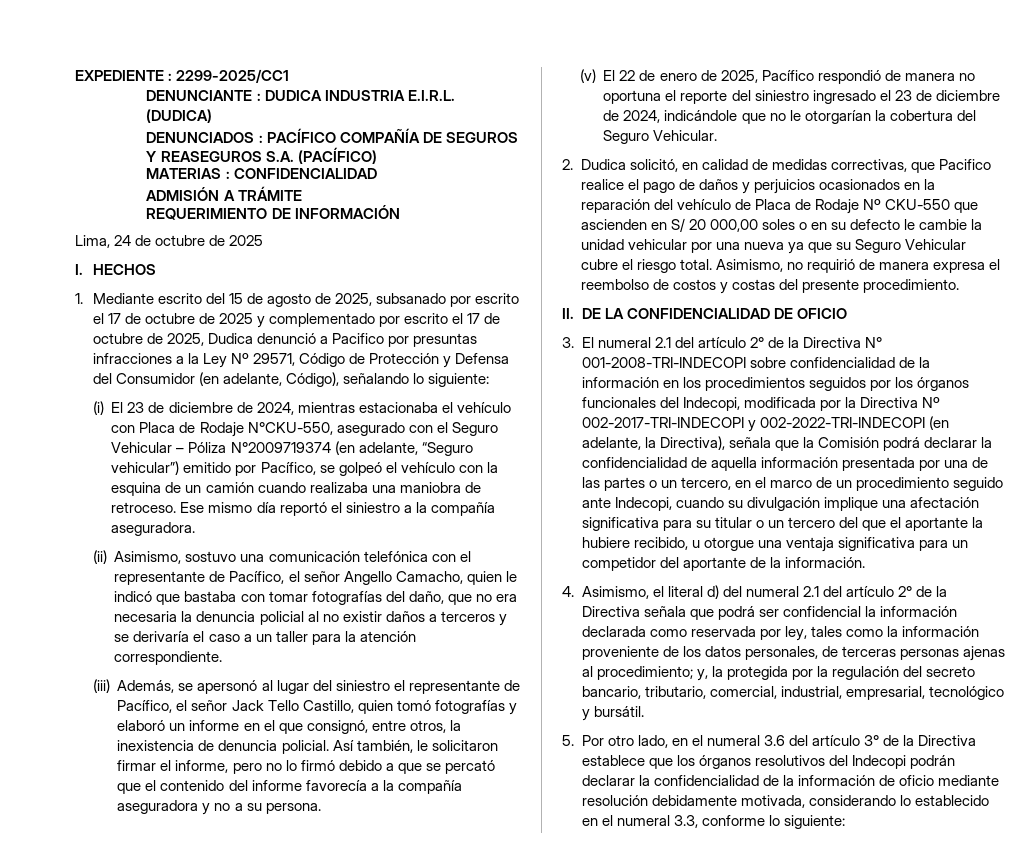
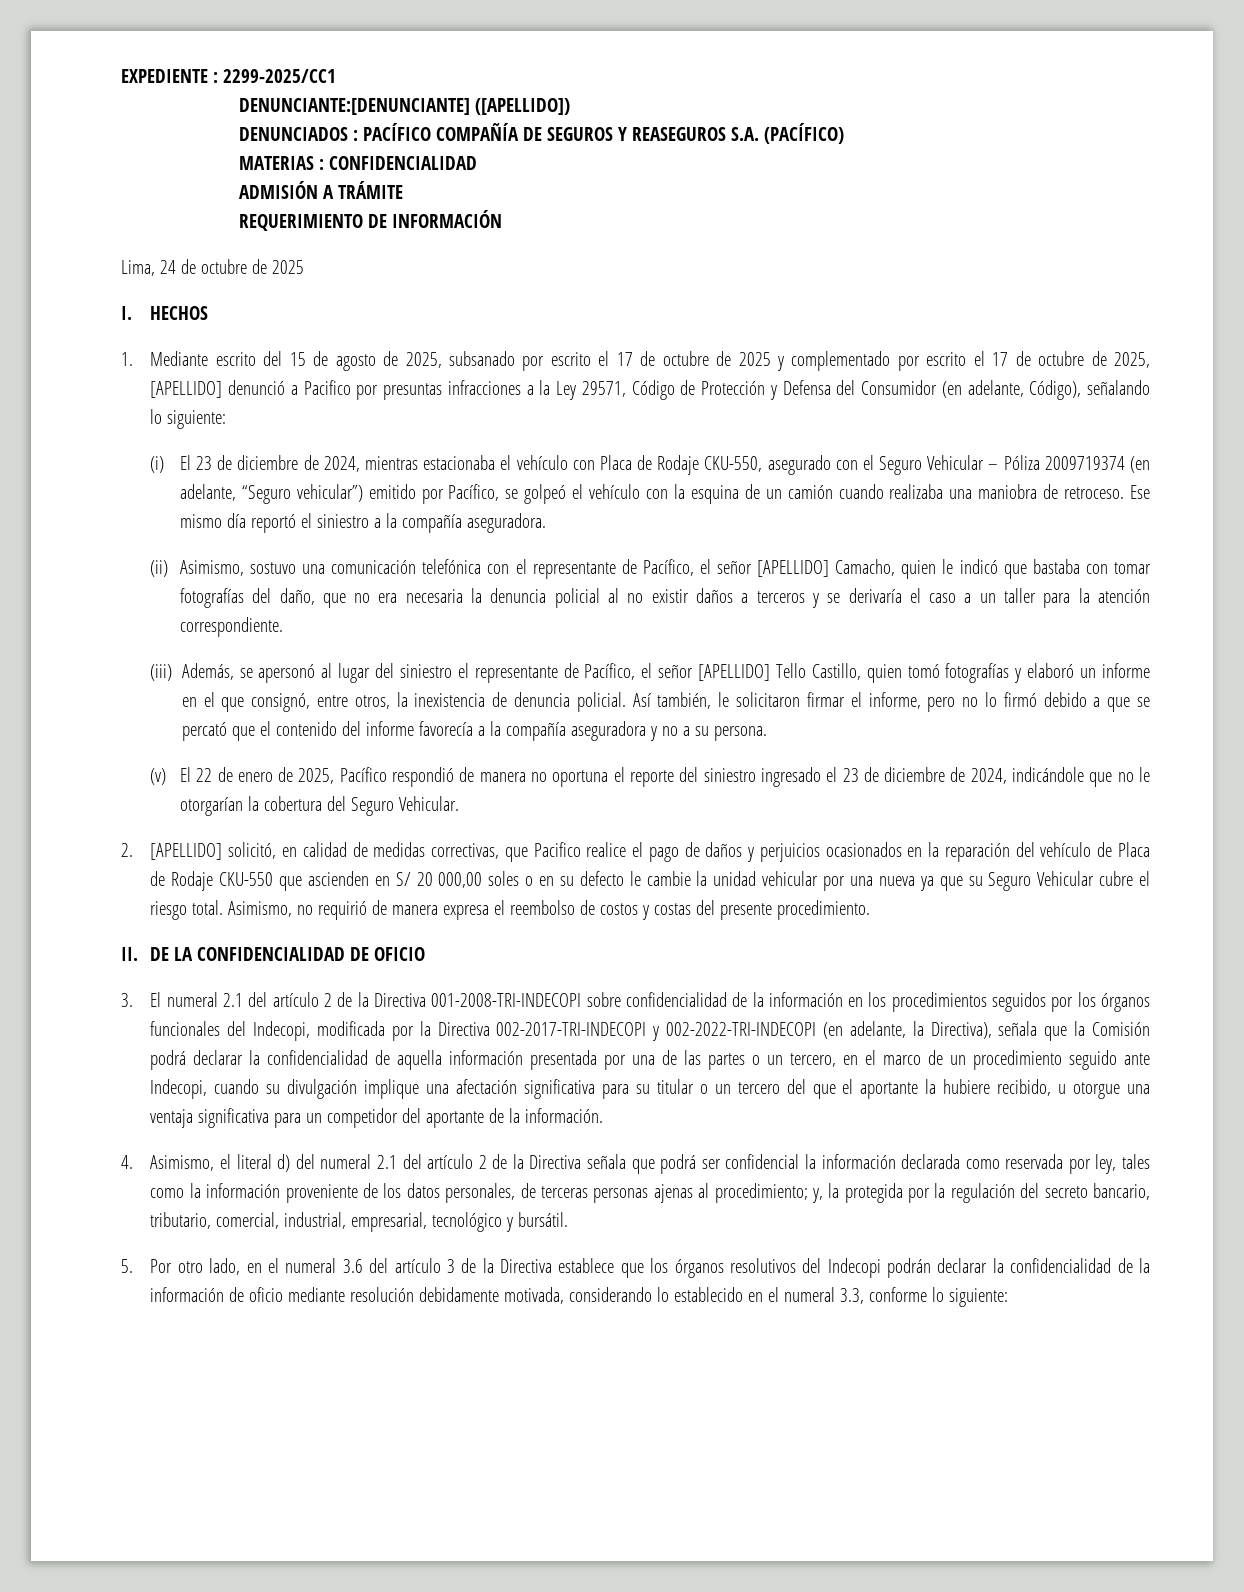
- DENUNCIANTE : DUDICA INDUSTRIA E.I.R.L. (DUDICA)
+ DENUNCIANTE:[DENUNCIANTE] ([APELLIDO])
- 1. Mediante escrito del 15 de agosto de 2025, subsanado por escrito el 17 de octubre de 2025 y complementado por escrito el 17 de octubre de 2025, Dudica denunció a Pacifico por presuntas infracciones a la Ley Nº 29571, Código de Protección y Defensa del Consumidor (en adelante, Código), señalando lo siguiente:
+ 1. Mediante escrito del 15 de agosto de 2025, subsanado por escrito el 17 de octubre de 2025 y complementado por escrito el 17 de octubre de 2025, [APELLIDO] denunció a Pacifico por presuntas infracciones a la Ley 29571, Código de Protección y Defensa del Consumidor (en adelante, Código), señalando lo siguiente:
- (i) El 23 de diciembre de 2024, mientras estacionaba el vehículo con Placa de Rodaje N°CKU-550, asegurado con el Seguro Vehicular – Póliza N°2009719374 (en adelante, “Seguro vehicular”) emitido por Pacífico, se golpeó el vehículo con la esquina de un camión cuando realizaba una maniobra de retroceso.
+ (i) El 23 de diciembre de 2024, mientras estacionaba el vehículo con Placa de Rodaje CKU-550, asegurado con el Seguro Vehicular – Póliza 2009719374 (en adelante, “Seguro vehicular”) emitido por Pacífico, se golpeó el vehículo con la esquina de un camión cuando realizaba una maniobra de retroceso.
- (ii) Asimismo, sostuvo una comunicación telefónica con el representante de Pacífico, el señor Angello Camacho, quien le indicó que bastaba con tomar fotografías del daño, que no era necesaria la denuncia policial al no existir daños a terceros y se derivaría el caso a un taller para la atención correspondiente.
+ (ii) Asimismo, sostuvo una comunicación telefónica con el representante de Pacífico, el señor [APELLIDO] Camacho, quien le indicó que bastaba con tomar fotografías del daño, que no era necesaria la denuncia policial al no existir daños a terceros y se derivaría el caso a un taller para la atención correspondiente.
- (iii) Además, se apersonó al lugar del siniestro el representante de Pacífico, el señor Jack Tello Castillo, quien tomó fotografías y elaboró un informe en el que consignó, entre otros, la inexistencia de denuncia policial.
+ (iii) Además, se apersonó al lugar del siniestro el representante de Pacífico, el señor [APELLIDO] Tello Castillo, quien tomó fotografías y elaboró un informe en el que consignó, entre otros, la inexistencia de denuncia policial.
- 2. Dudica solicitó, en calidad de medidas correctivas, que Pacifico realice el pago de daños y perjuicios ocasionados en la reparación del vehículo de Placa de Rodaje Nº CKU-550 que ascienden en S/ 20 000,00 soles o en su defecto le cambie la unidad vehicular por una nueva ya que su Seguro Vehicular cubre el riesgo total.
+ 2. [APELLIDO] solicitó, en calidad de medidas correctivas, que Pacifico realice el pago de daños y perjuicios ocasionados en la reparación del vehículo de Placa de Rodaje CKU-550 que ascienden en S/ 20 000,00 soles o en su defecto le cambie la unidad vehicular por una nueva ya que su Seguro Vehicular cubre el riesgo total.
- 3. El numeral 2.1 del artículo 2° de la Directiva N° 001-2008-TRI-INDECOPI sobre confidencialidad de la información en los procedimientos seguidos por los órganos funcionales del Indecopi, modificada por la Directiva Nº 002-2017-TRI-INDECOPI y 002-2022-TRI-INDECOPI (en adelante, la Directiva), señala que la Comisión podrá declarar la confidencialidad de aquella información presentada por una de las partes o un tercero, en el marco de un procedimiento seguido ante Indecopi, cuando su divulgación implique una afectación significativa para su titular o un tercero del que el aportante la hubiere recibido, u otorgue una ventaja significativa para un competidor del aportante de la información.
+ 3. El numeral 2.1 del artículo 2 de la Directiva 001-2008-TRI-INDECOPI sobre confidencialidad de la información en los procedimientos seguidos por los órganos funcionales del Indecopi, modificada por la Directiva 002-2017-TRI-INDECOPI y 002-2022-TRI-INDECOPI (en adelante, la Directiva), señala que la Comisión podrá declarar la confidencialidad de aquella información presentada por una de las partes o un tercero, en el marco de un procedimiento seguido ante Indecopi, cuando su divulgación implique una afectación significativa para su titular o un tercero del que el aportante la hubiere recibido, u otorgue una ventaja significativa para un competidor del aportante de la información.
- 4. Asimismo, el literal d) del numeral 2.1 del artículo 2° de la Directiva señala que podrá ser confidencial la información declarada como reservada por ley, tales como la información proveniente de los datos personales, de terceras personas ajenas al procedimiento; y, la protegida por la regulación del secreto bancario, tributario, comercial, industrial, empresarial, tecnológico y bursátil.
+ 4. Asimismo, el literal d) del numeral 2.1 del artículo 2 de la Directiva señala que podrá ser confidencial la información declarada como reservada por ley, tales como la información proveniente de los datos personales, de terceras personas ajenas al procedimiento; y, la protegida por la regulación del secreto bancario, tributario, comercial, industrial, empresarial, tecnológico y bursátil.
- 5. Por otro lado, en el numeral 3.6 del artículo 3° de la Directiva establece que los órganos resolutivos del Indecopi podrán declarar la confidencialidad de la información de oficio mediante resolución debidamente motivada, considerando lo establecido en el numeral 3.3, conforme lo siguiente:
+ 5. Por otro lado, en el numeral 3.6 del artículo 3 de la Directiva establece que los órganos resolutivos del Indecopi podrán declarar la confidencialidad de la información de oficio mediante resolución debidamente motivada, considerando lo establecido en el numeral 3.3, conforme lo siguiente:

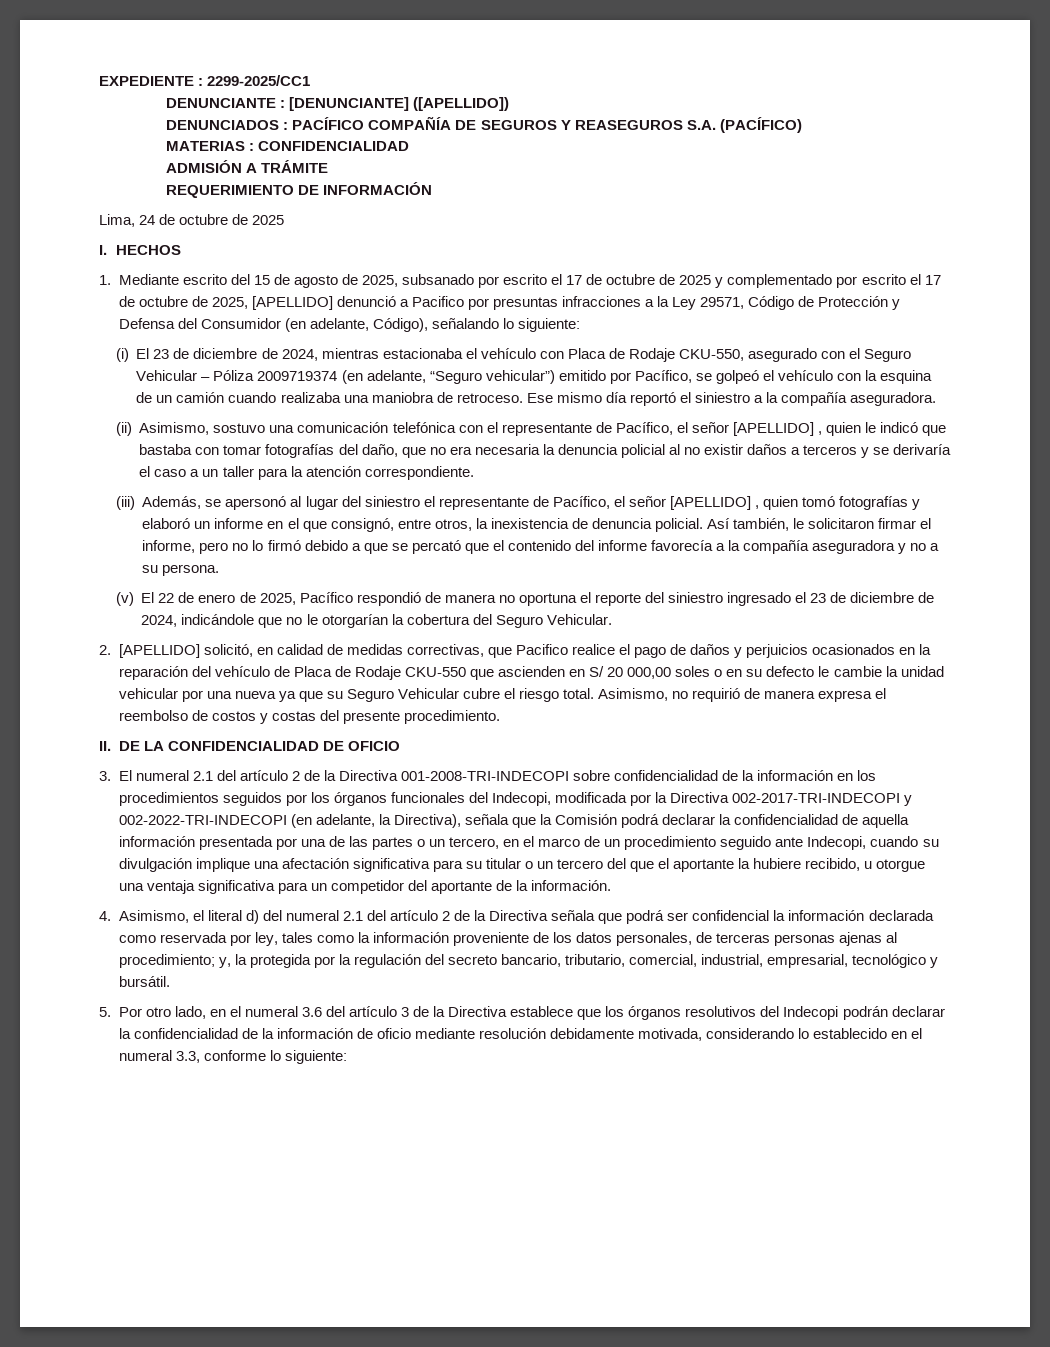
- DENUNCIANTE:[DENUNCIANTE] ([APELLIDO])
+ DENUNCIANTE : [DENUNCIANTE] ([APELLIDO])
- (ii) Asimismo, sostuvo una comunicación telefónica con el representante de Pacífico, el señor [APELLIDO] Camacho, quien le indicó que bastaba con tomar fotografías del daño, que no era necesaria la denuncia policial al no existir daños a terceros y se derivaría el caso a un taller para la atención correspondiente.
+ (ii) Asimismo, sostuvo una comunicación telefónica con el representante de Pacífico, el señor [APELLIDO] , quien le indicó que bastaba con tomar fotografías del daño, que no era necesaria la denuncia policial al no existir daños a terceros y se derivaría el caso a un taller para la atención correspondiente.
- (iii) Además, se apersonó al lugar del siniestro el representante de Pacífico, el señor [APELLIDO] Tello Castillo, quien tomó fotografías y elaboró un informe en el que consignó, entre otros, la inexistencia de denuncia policial.
+ (iii) Además, se apersonó al lugar del siniestro el representante de Pacífico, el señor [APELLIDO] , quien tomó fotografías y elaboró un informe en el que consignó, entre otros, la inexistencia de denuncia policial.

